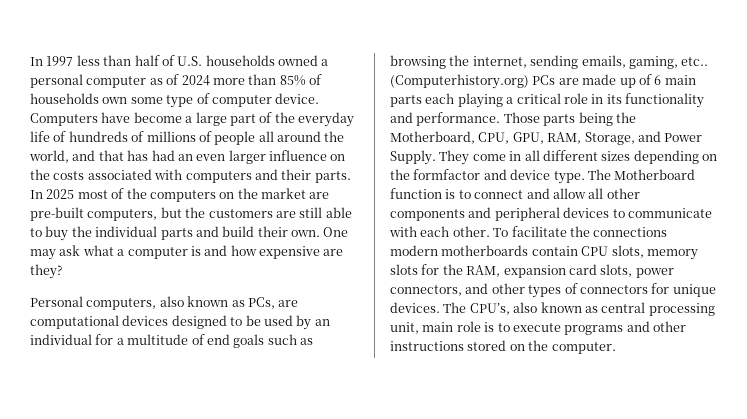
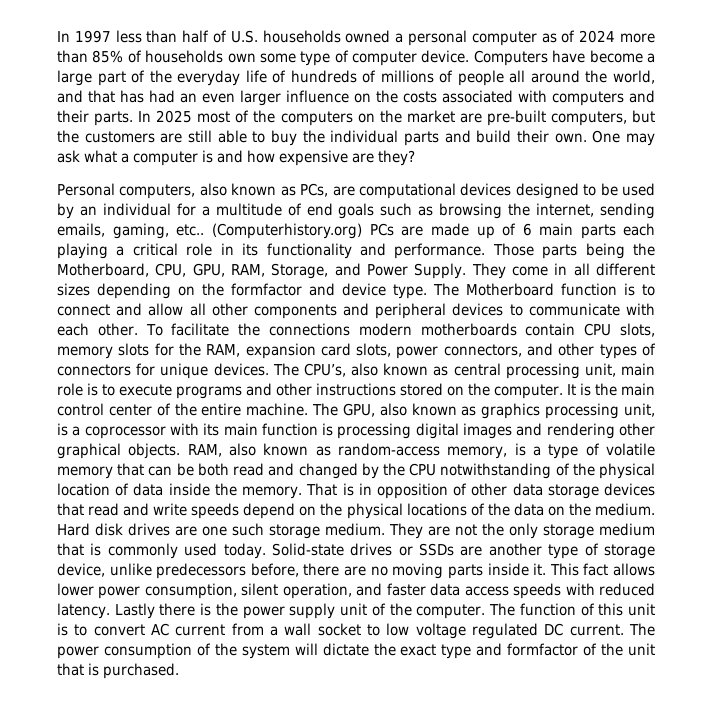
+ It is the main control center of the entire machine. The GPU, also known as graphics processing unit, is a coprocessor with its main function is processing digital images and rendering other graphical objects. RAM, also known as random-access memory, is a type of volatile memory that can be both read and changed by the CPU notwithstanding of the physical location of data inside the memory. That is in opposition of other data storage devices that read and write speeds depend on the physical locations of the data on the medium. Hard disk drives are one such storage medium. They are not the only storage medium that is commonly used today. Solid-state drives or SSDs are another type of storage device, unlike predecessors before, there are no moving parts inside it. This fact allows lower power consumption, silent operation, and faster data access speeds with reduced latency. Lastly there is the power supply unit of the computer. The function of this unit is to convert AC current from a wall socket to low voltage regulated DC current. The power consumption of the system will dictate the exact type and formfactor of the unit that is purchased.

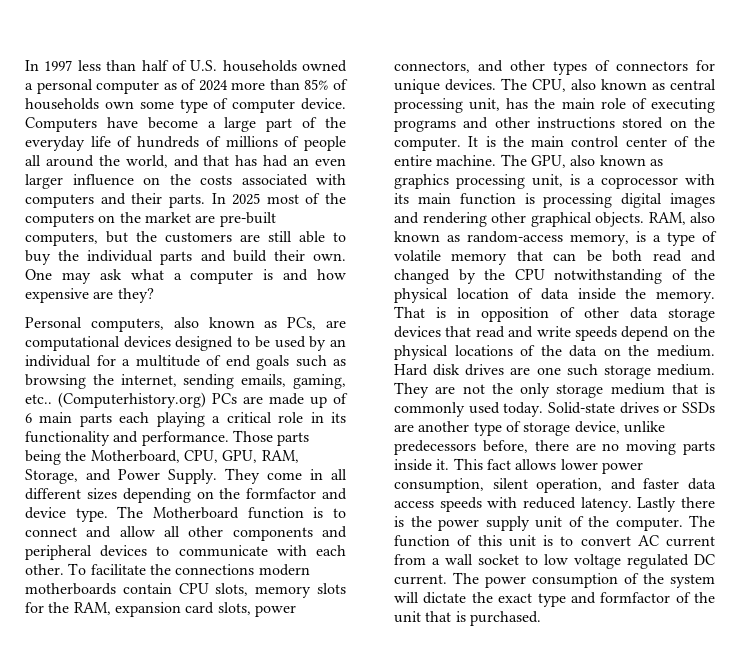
- The CPU’s, also known as central processing unit, main role is to execute programs and other instructions stored on the computer.
+ The CPU, also known as central processing unit, has the main role of executing programs and other instructions stored on the computer.

